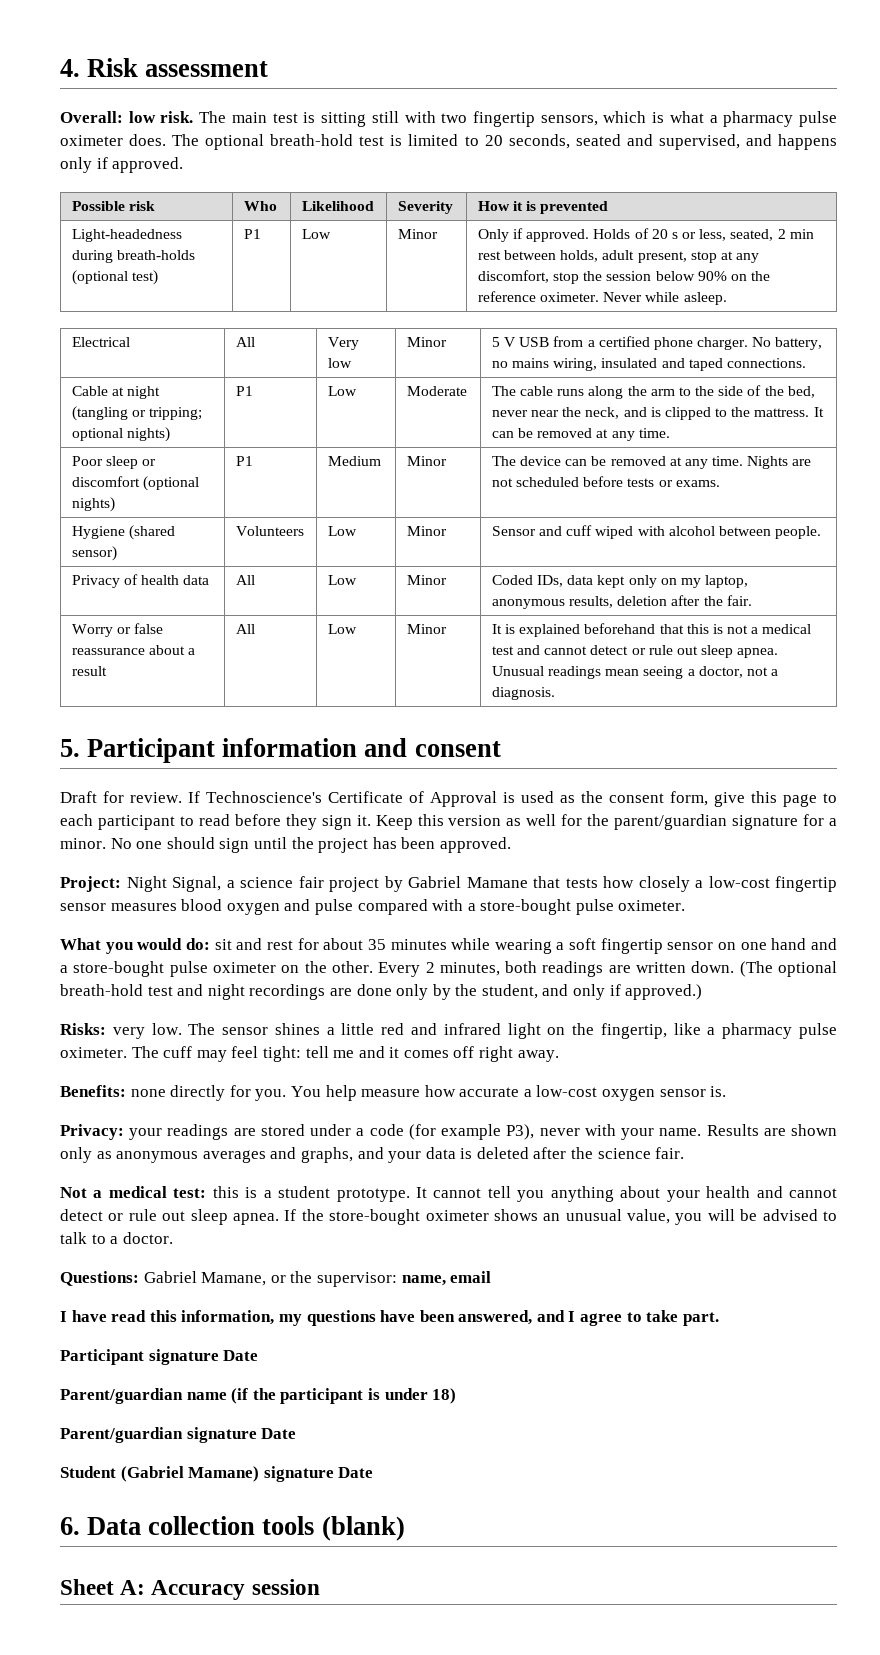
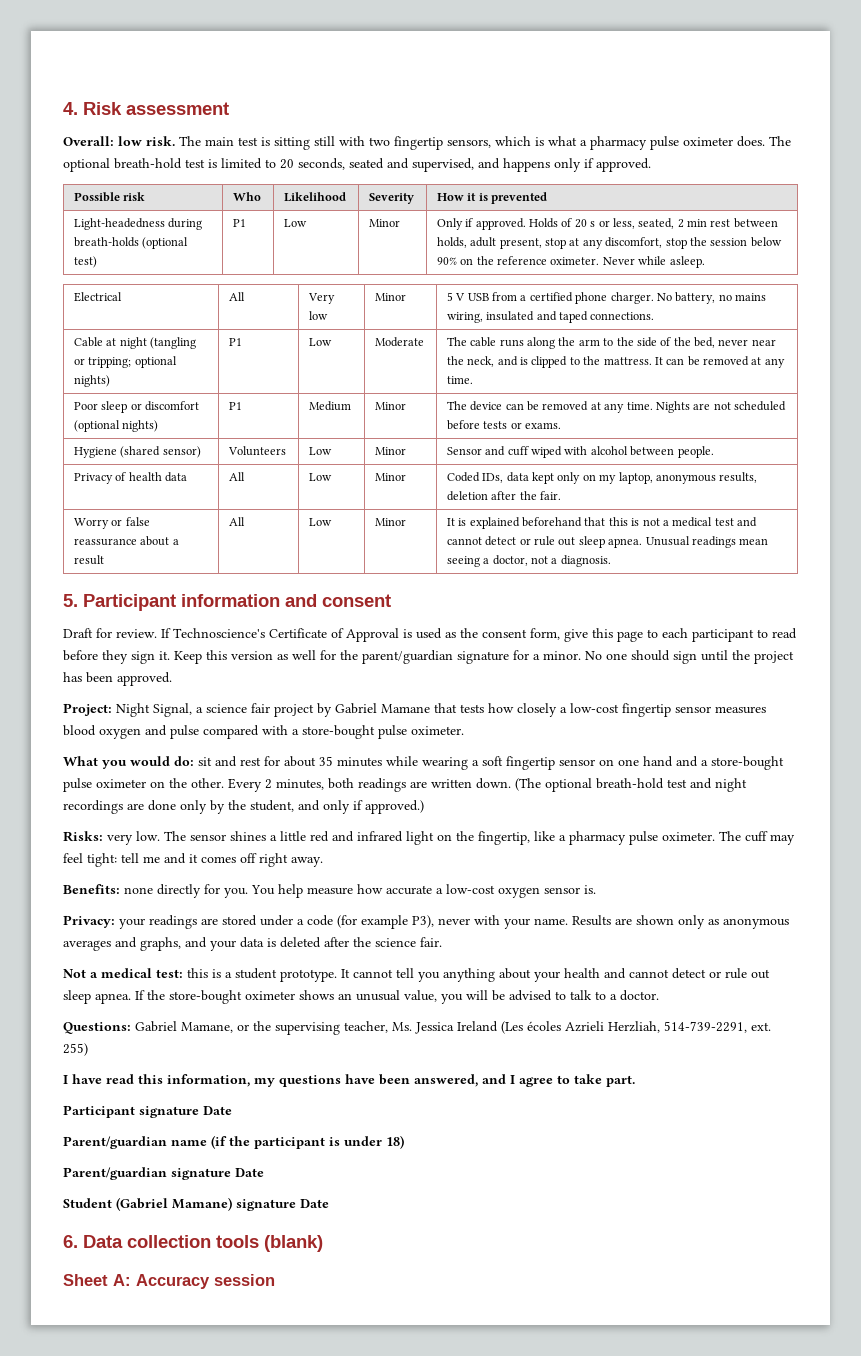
- Questions: Gabriel Mamane, or the supervisor: name, email
+ Questions: Gabriel Mamane, or the supervising teacher, Ms. Jessica Ireland (Les écoles Azrieli Herzliah, 514-739-2291, ext. 255)

